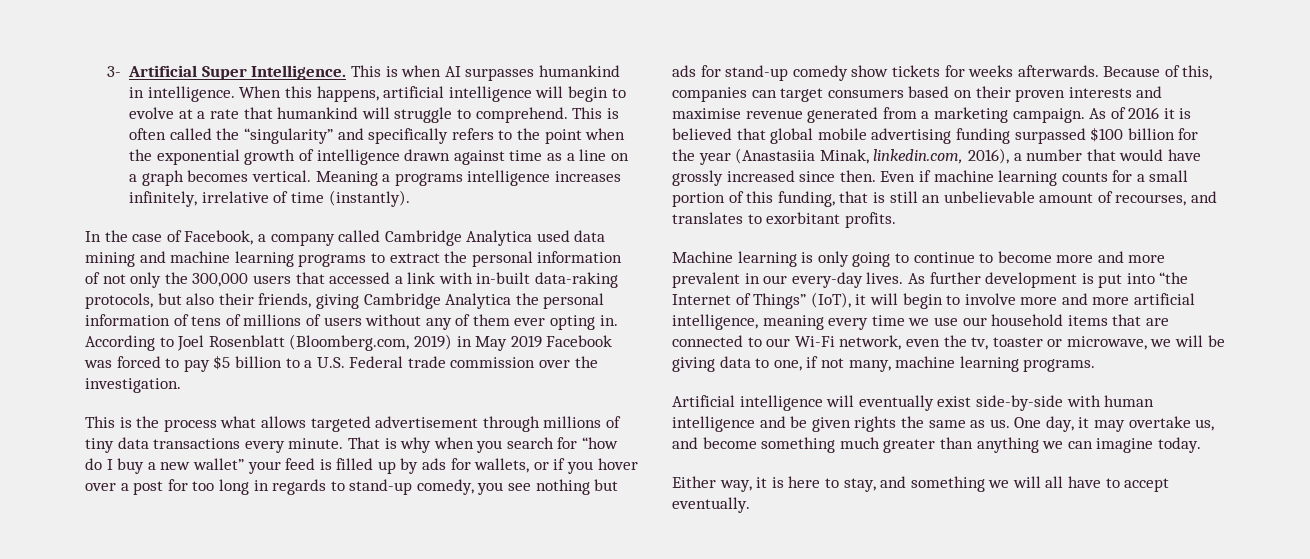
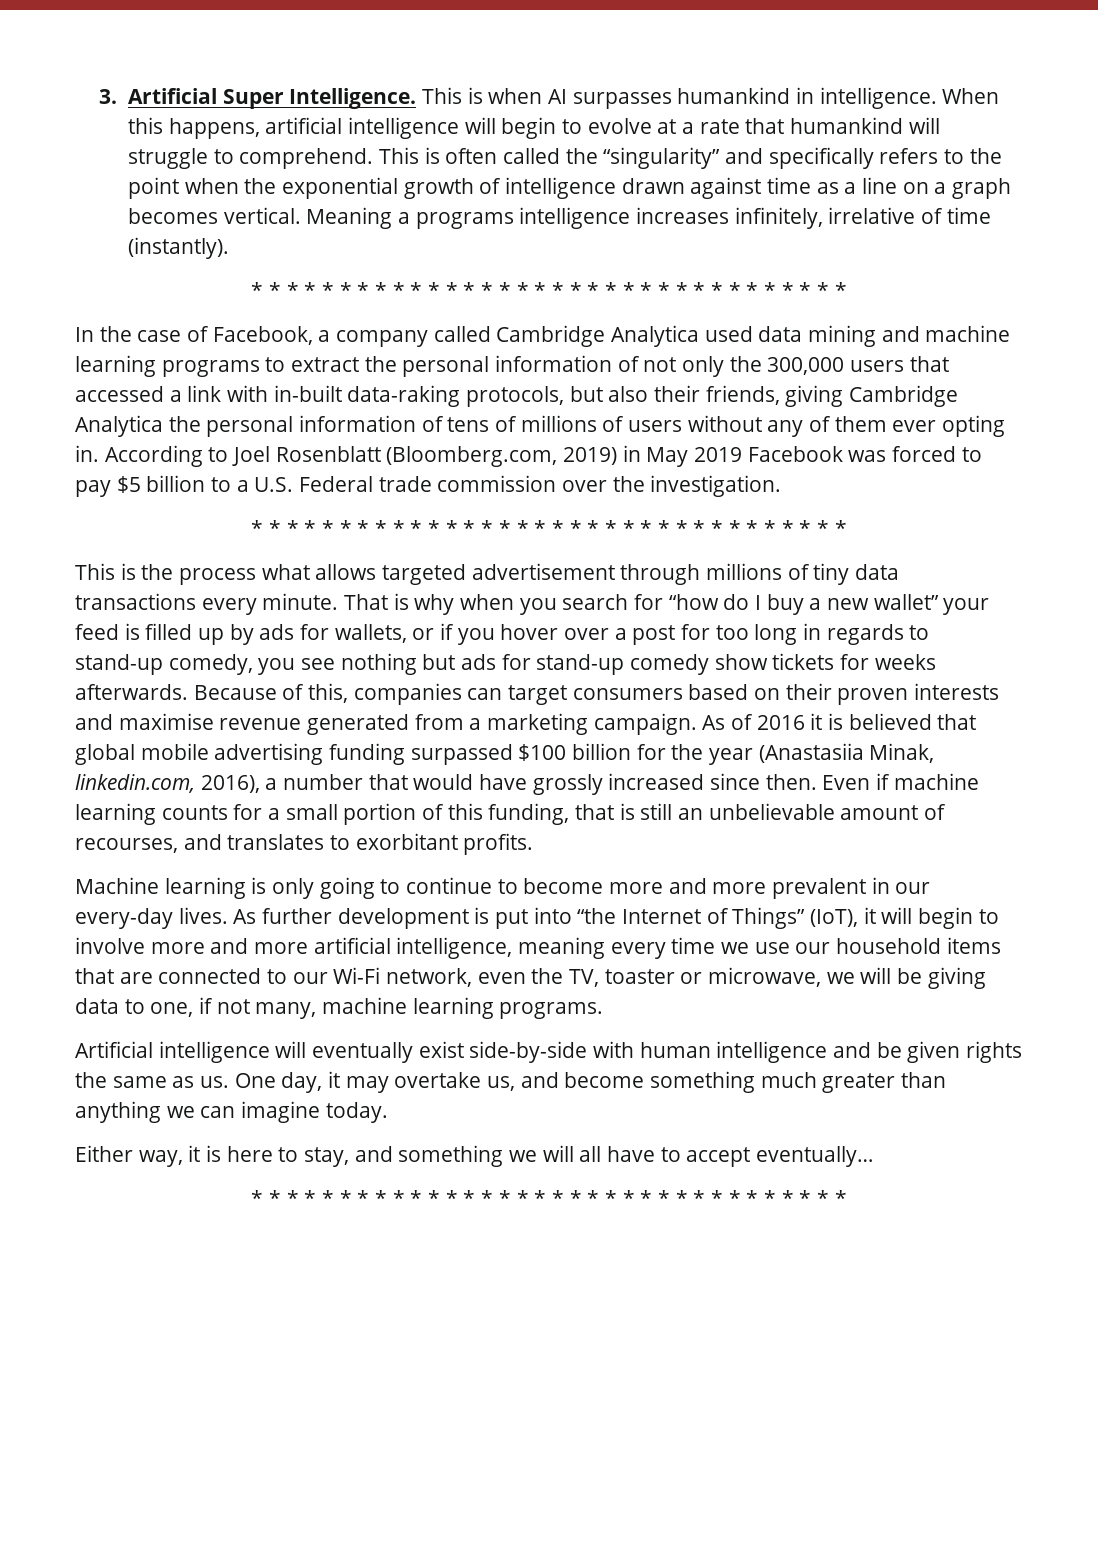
- 3- Artificial Super Intelligence.
+ 3. Artificial Super Intelligence.
  Meaning a programs intelligence increases infinitely, irrelative of time (instantly).
+ * * * * * * * * * * * * * * * * * * * * * * * * * * * * * * * * * *
  According to Joel Rosenblatt (Bloomberg.com, 2019) in May 2019 Facebook was forced to pay $5 billion to a U.S. Federal trade commission over the investigation.
+ * * * * * * * * * * * * * * * * * * * * * * * * * * * * * * * * * *
- As further development is put into “the Internet of Things” (IoT), it will begin to involve more and more artificial intelligence, meaning every time we use our household items that are connected to our Wi-Fi network, even the tv, toaster or microwave, we will be giving data to one, if not many, machine learning programs.
+ As further development is put into “the Internet of Things” (IoT), it will begin to involve more and more artificial intelligence, meaning every time we use our household items that are connected to our Wi-Fi network, even the TV, toaster or microwave, we will be giving data to one, if not many, machine learning programs.
- Either way, it is here to stay, and something we will all have to accept eventually.
+ Either way, it is here to stay, and something we will all have to accept eventually…
+ * * * * * * * * * * * * * * * * * * * * * * * * * * * * * * * * * *

